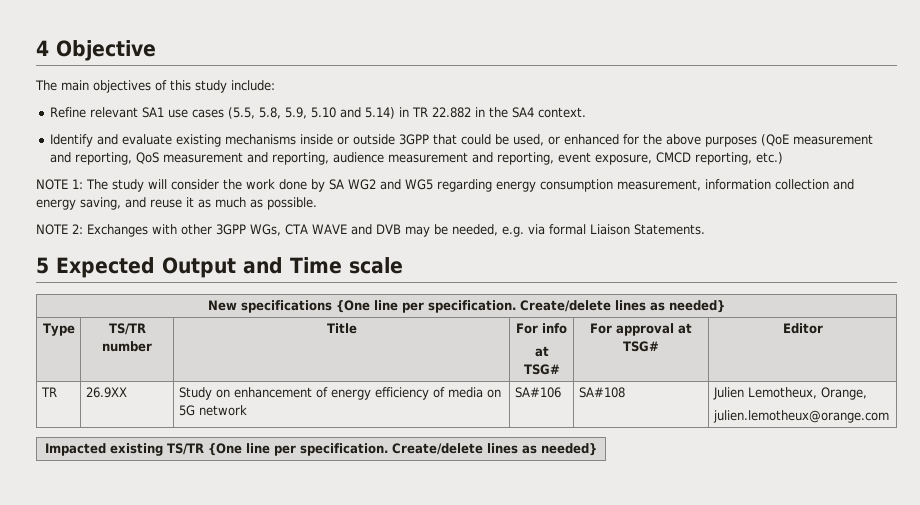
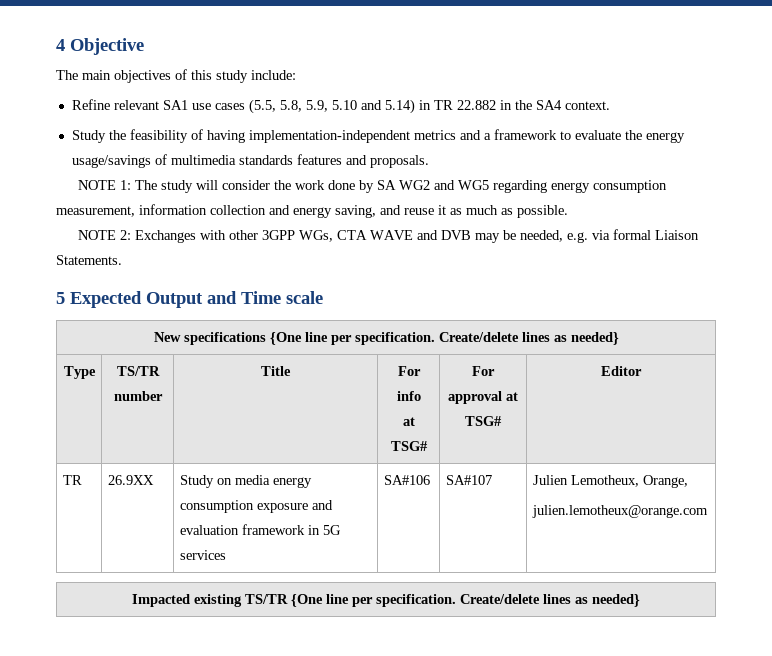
- Identify and evaluate existing mechanisms inside or outside 3GPP that could be used, or enhanced for the above purposes (QoE measurement and reporting, QoS measurement and reporting, audience measurement and reporting, event exposure, CMCD reporting, etc.)
+ Study the feasibility of having implementation-independent metrics and a framework to evaluate the energy usage/savings of multimedia standards features and proposals.
- TR | 26.9XX | Study on enhancement of energy efficiency of media on 5G network | SA#106 | SA#108 | Julien Lemotheux, Orange,
+ TR | 26.9XX | Study on media energy consumption exposure and evaluation framework in 5G services | SA#106 | SA#107 | Julien Lemotheux, Orange,

